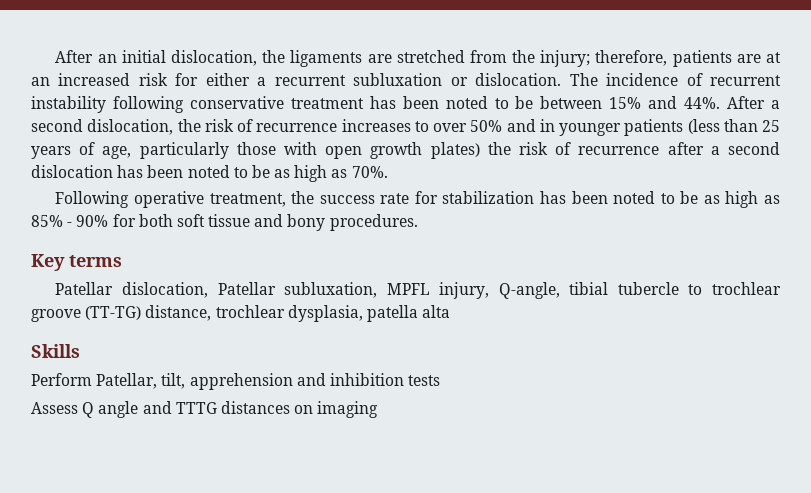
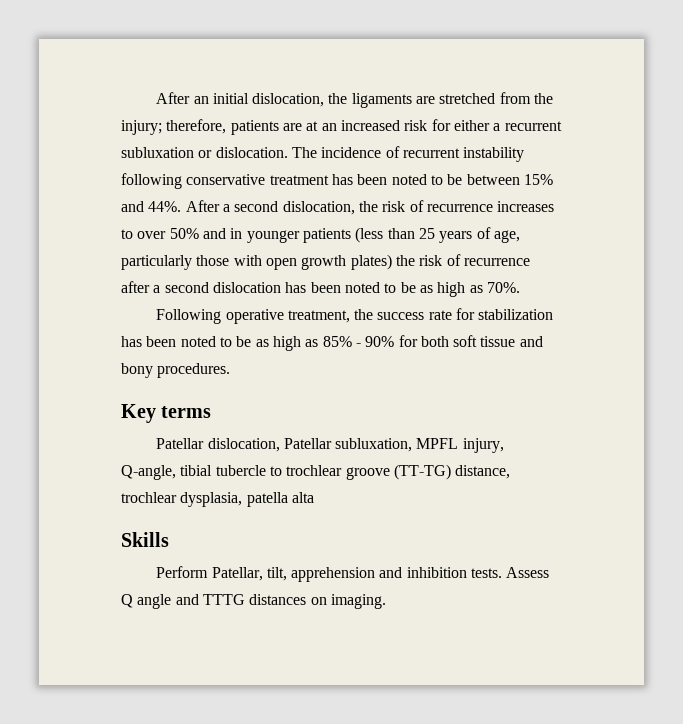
- Perform Patellar, tilt, apprehension and inhibition tests
- Assess Q angle and TTTG distances on imaging
+ Perform Patellar, tilt, apprehension and inhibition tests. Assess Q angle and TTTG distances on imaging.

